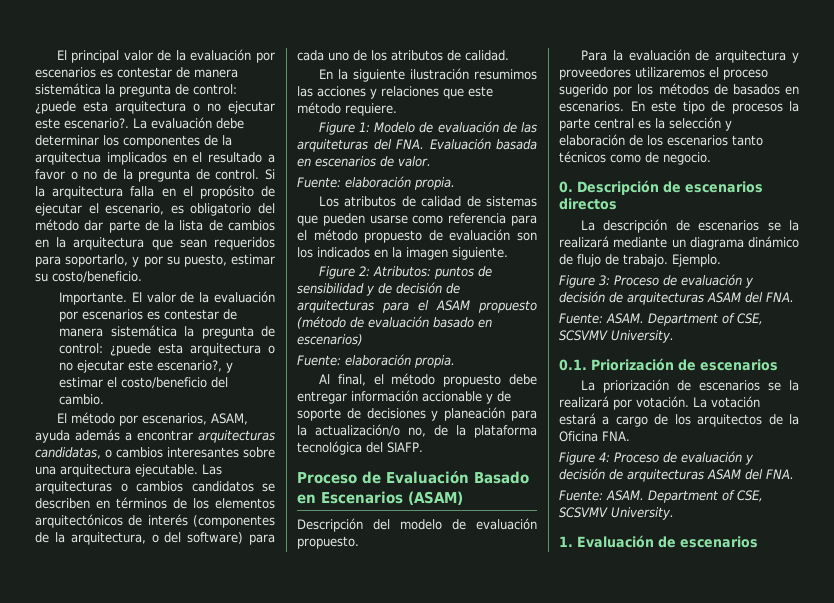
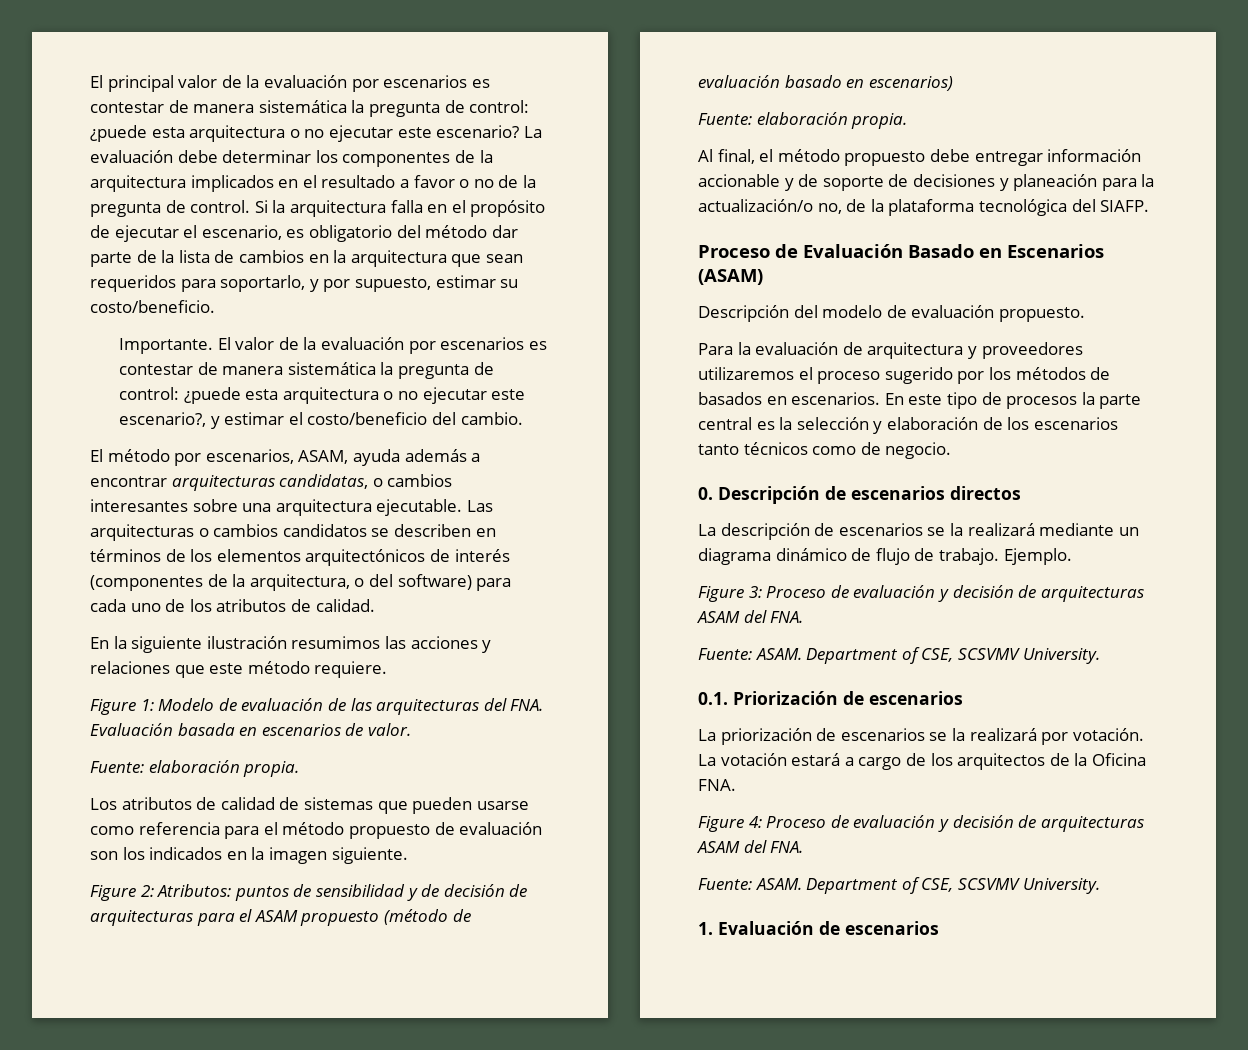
- El principal valor de la evaluación por escenarios es contestar de manera sistemática la pregunta de control: ¿puede esta arquitectura o no ejecutar este escenario?.
+ El principal valor de la evaluación por escenarios es contestar de manera sistemática la pregunta de control: ¿puede esta arquitectura o no ejecutar este escenario?
- La evaluación debe determinar los componentes de la arquitectua implicados en el resultado a favor o no de la pregunta de control.
+ La evaluación debe determinar los componentes de la arquitectura implicados en el resultado a favor o no de la pregunta de control.
- Si la arquitectura falla en el propósito de ejecutar el escenario, es obligatorio del método dar parte de la lista de cambios en la arquitectura que sean requeridos para soportarlo, y por su puesto, estimar su costo/beneficio.
+ Si la arquitectura falla en el propósito de ejecutar el escenario, es obligatorio del método dar parte de la lista de cambios en la arquitectura que sean requeridos para soportarlo, y por supuesto, estimar su costo/beneficio.
- Figure 1: Modelo de evaluación de las arquiteturas del FNA. Evaluación basada en escenarios de valor.
+ Figure 1: Modelo de evaluación de las arquitecturas del FNA. Evaluación basada en escenarios de valor.

